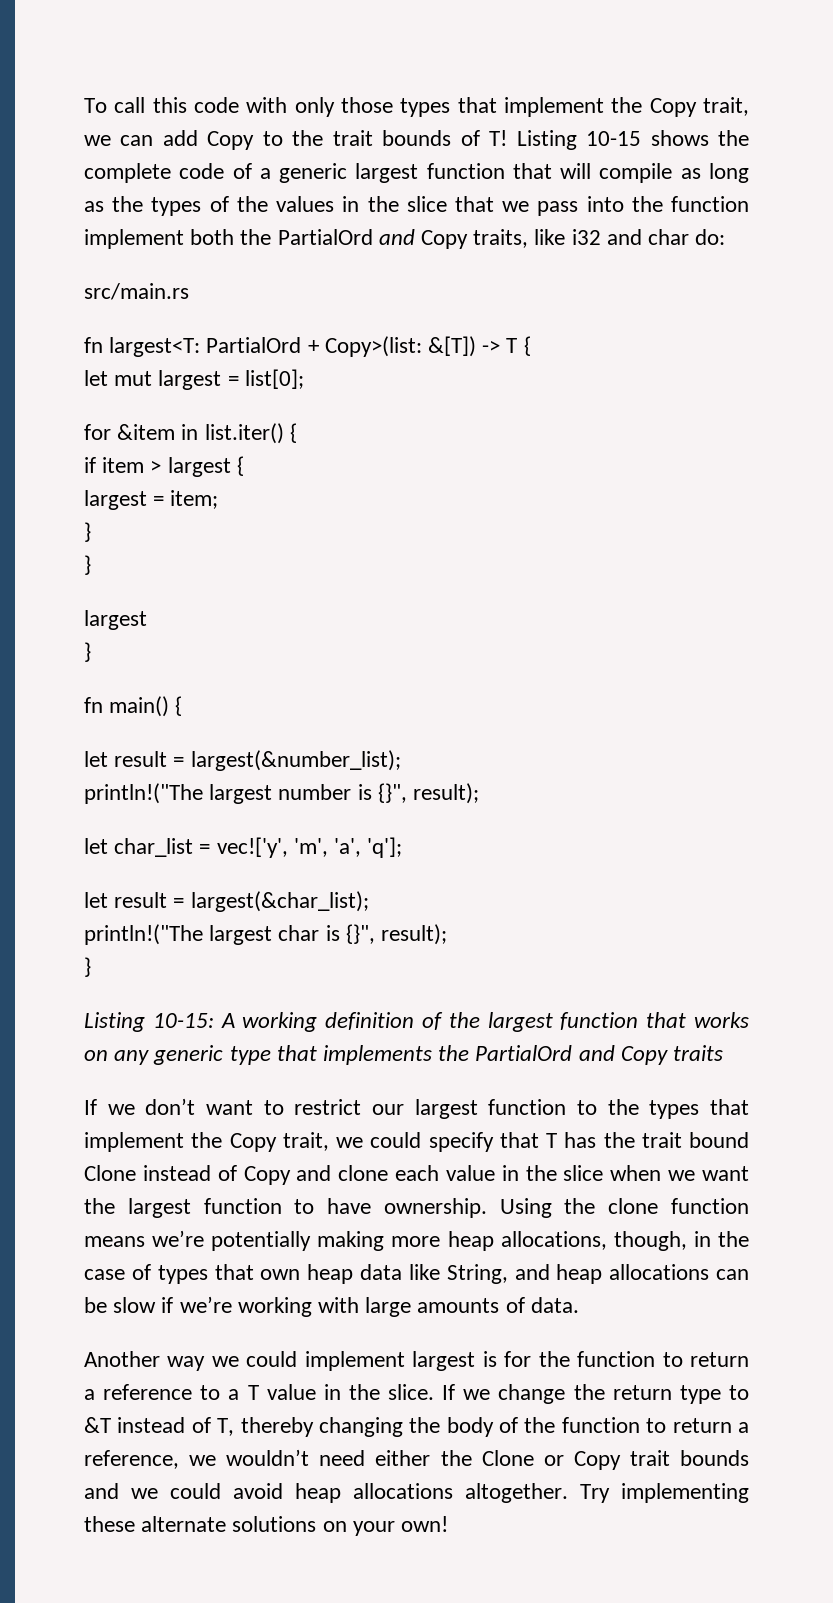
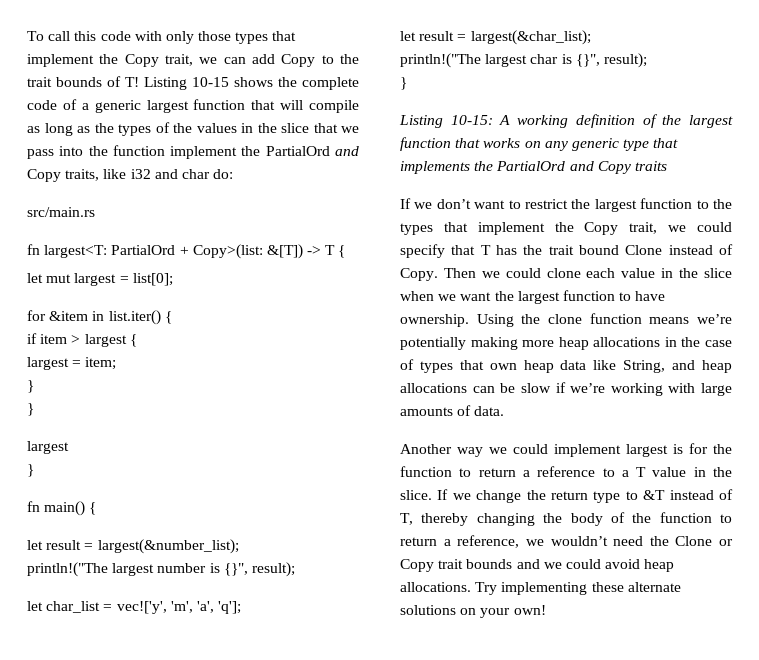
- Listing 10-15 shows the complete code of a generic largest function that will compile as long as the types of the values in the slice that we pass into the function implement both the PartialOrd and Copy traits, like i32 and char do:
+ Listing 10-15 shows the complete code of a generic largest function that will compile as long as the types of the values in the slice that we pass into the function implement the PartialOrd and Copy traits, like i32 and char do:
- If we don’t want to restrict our largest function to the types that implement the Copy trait, we could specify that T has the trait bound Clone instead of Copy and clone each value in the slice when we want the largest function to have ownership.
+ If we don’t want to restrict the largest function to the types that implement the Copy trait, we could specify that T has the trait bound Clone instead of Copy. Then we could clone each value in the slice when we want the largest function to have ownership.
- Using the clone function means we’re potentially making more heap allocations, though, in the case of types that own heap data like String, and heap allocations can be slow if we’re working with large amounts of data.
+ Using the clone function means we’re potentially making more heap allocations in the case of types that own heap data like String, and heap allocations can be slow if we’re working with large amounts of data.
- If we change the return type to &T instead of T, thereby changing the body of the function to return a reference, we wouldn’t need either the Clone or Copy trait bounds and we could avoid heap allocations altogether.
+ If we change the return type to &T instead of T, thereby changing the body of the function to return a reference, we wouldn’t need the Clone or Copy trait bounds and we could avoid heap allocations.

